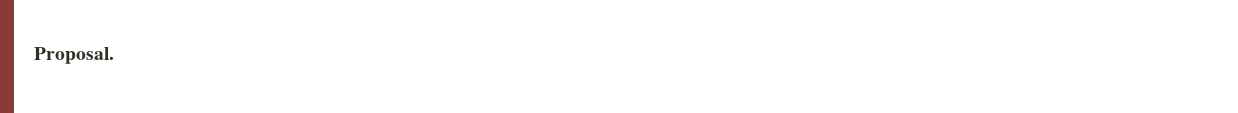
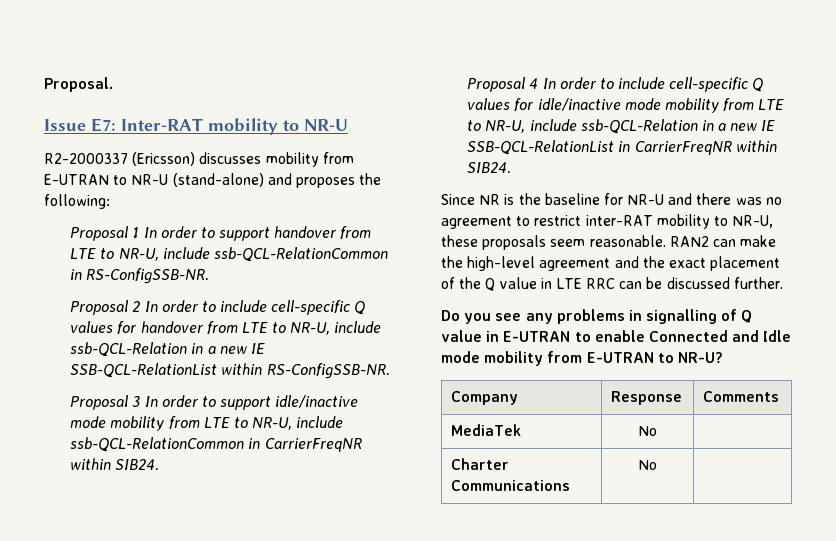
+ Issue E7: Inter-RAT mobility to NR-U
+ R2-2000337 (Ericsson) discusses mobility from E-UTRAN to NR-U (stand-alone) and proposes the following:
+ Proposal 1 In order to support handover from LTE to NR-U, include ssb-QCL-RelationCommon in RS-ConfigSSB-NR.
+ Proposal 2 In order to include cell-specific Q values for handover from LTE to NR-U, include ssb-QCL-Relation in a new IE SSB-QCL-RelationList within RS-ConfigSSB-NR.
+ Proposal 3 In order to support idle/inactive mode mobility from LTE to NR-U, include ssb-QCL-RelationCommon in CarrierFreqNR within SIB24.
+ Proposal 4 In order to include cell-specific Q values for idle/inactive mode mobility from LTE to NR-U, include ssb-QCL-Relation in a new IE SSB-QCL-RelationList in CarrierFreqNR within SIB24.
+ Since NR is the baseline for NR-U and there was no agreement to restrict inter-RAT mobility to NR-U, these proposals seem reasonable. RAN2 can make the high-level agreement and the exact placement of the Q value in LTE RRC can be discussed further.
+ Do you see any problems in signalling of Q value in E-UTRAN to enable Connected and Idle mode mobility from E-UTRAN to NR-U?
+ Company | Response | Comments
+ MediaTek | No |
+ Charter Communications | No |

